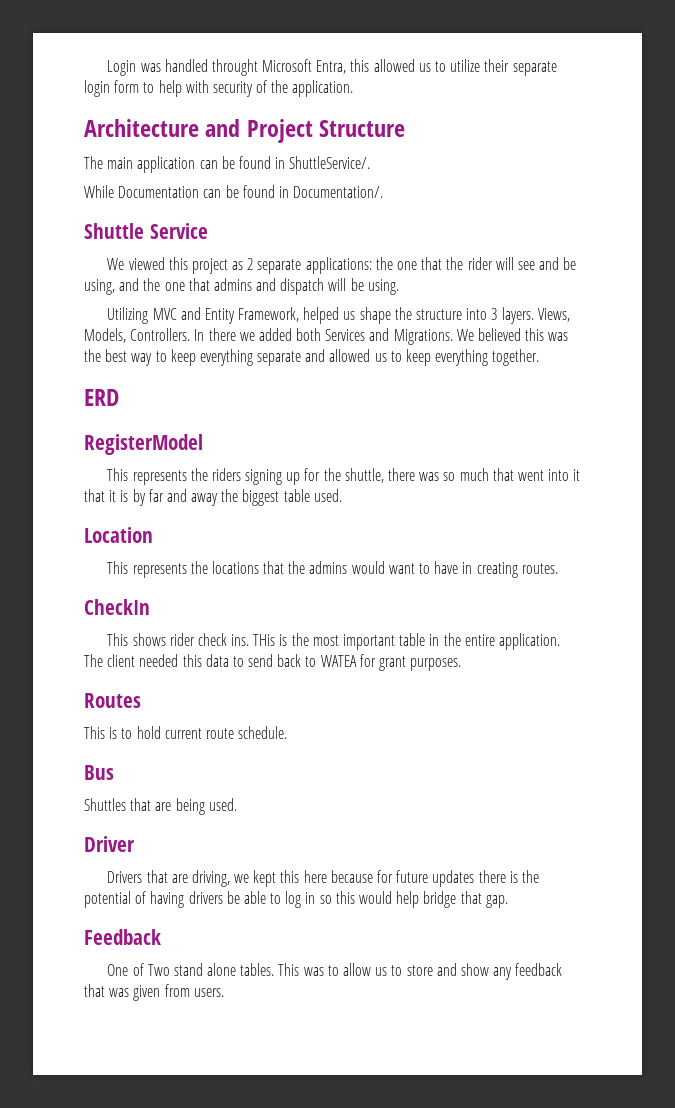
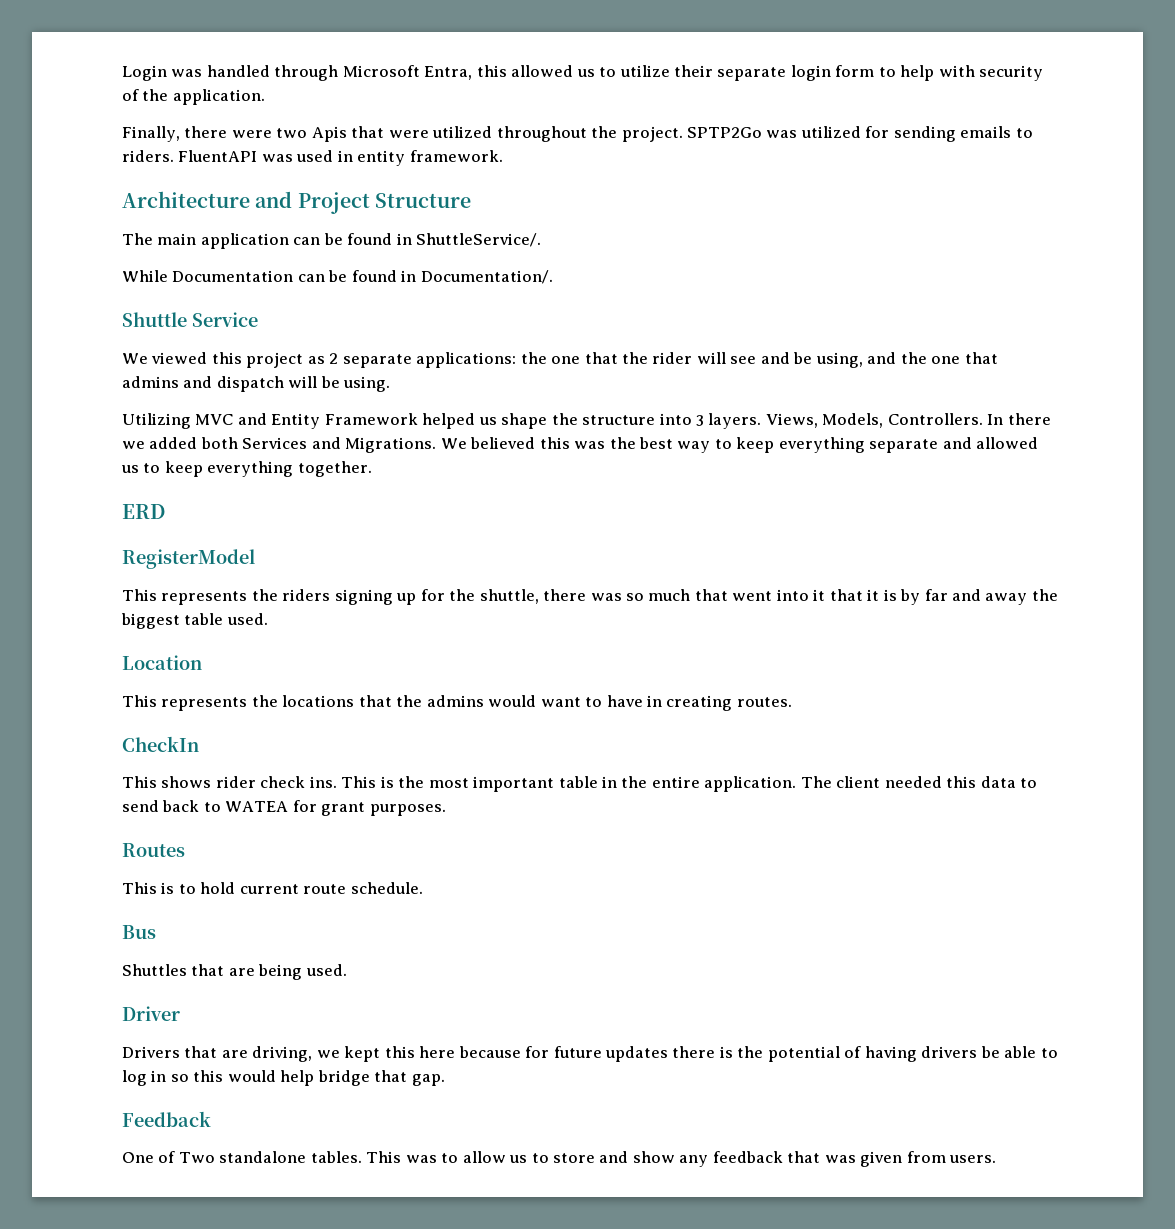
- Login was handled throught Microsoft Entra, this allowed us to utilize their separate login form to help with security of the application.
+ Login was handled through Microsoft Entra, this allowed us to utilize their separate login form to help with security of the application.
+ Finally, there were two Apis that were utilized throughout the project. SPTP2Go was utilized for sending emails to riders. FluentAPI was used in entity framework.
- Utilizing MVC and Entity Framework, helped us shape the structure into 3 layers.
+ Utilizing MVC and Entity Framework helped us shape the structure into 3 layers.
- THis is the most important table in the entire application.
+ This is the most important table in the entire application.
- One of Two stand alone tables.
+ One of Two standalone tables.

